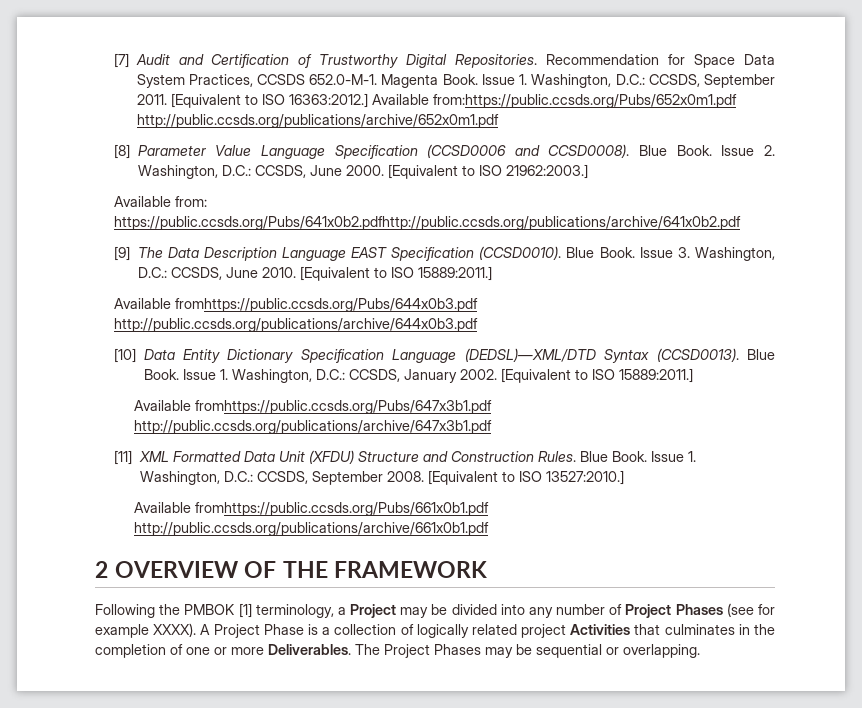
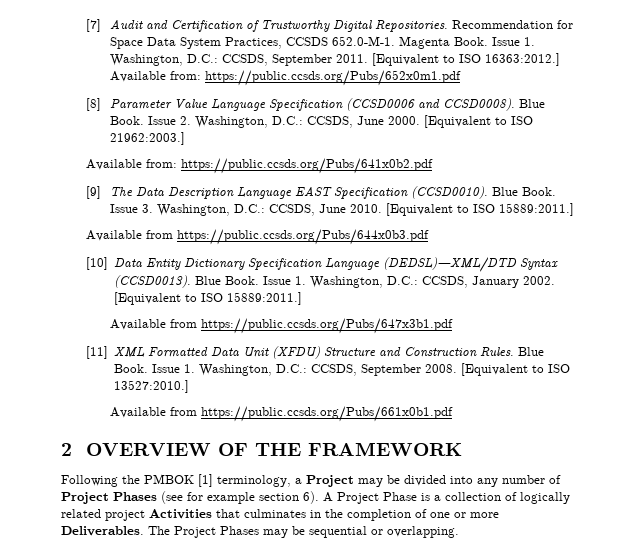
- Available from:https://public.ccsds.org/Pubs/652x0m1.pdf http://public.ccsds.org/publications/archive/652x0m1.pdf
+ Available from: https://public.ccsds.org/Pubs/652x0m1.pdf
- Available from: https://public.ccsds.org/Pubs/641x0b2.pdfhttp://public.ccsds.org/publications/archive/641x0b2.pdf
+ Available from: https://public.ccsds.org/Pubs/641x0b2.pdf
- Available fromhttps://public.ccsds.org/Pubs/644x0b3.pdf http://public.ccsds.org/publications/archive/644x0b3.pdf
+ Available from https://public.ccsds.org/Pubs/644x0b3.pdf
- Available fromhttps://public.ccsds.org/Pubs/647x3b1.pdf http://public.ccsds.org/publications/archive/647x3b1.pdf
+ Available from https://public.ccsds.org/Pubs/647x3b1.pdf
- Available fromhttps://public.ccsds.org/Pubs/661x0b1.pdf http://public.ccsds.org/publications/archive/661x0b1.pdf
+ Available from https://public.ccsds.org/Pubs/661x0b1.pdf
- Following the PMBOK [1] terminology, a Project may be divided into any number of Project Phases (see for example XXXX).
+ Following the PMBOK [1] terminology, a Project may be divided into any number of Project Phases (see for example section 6).

